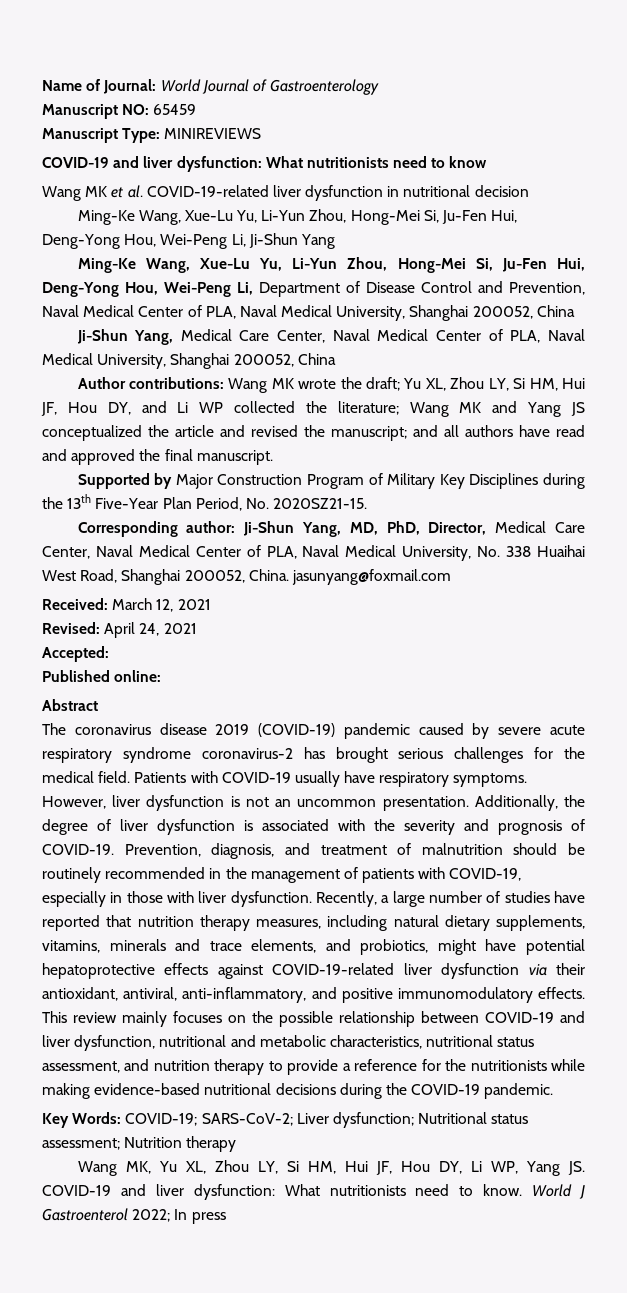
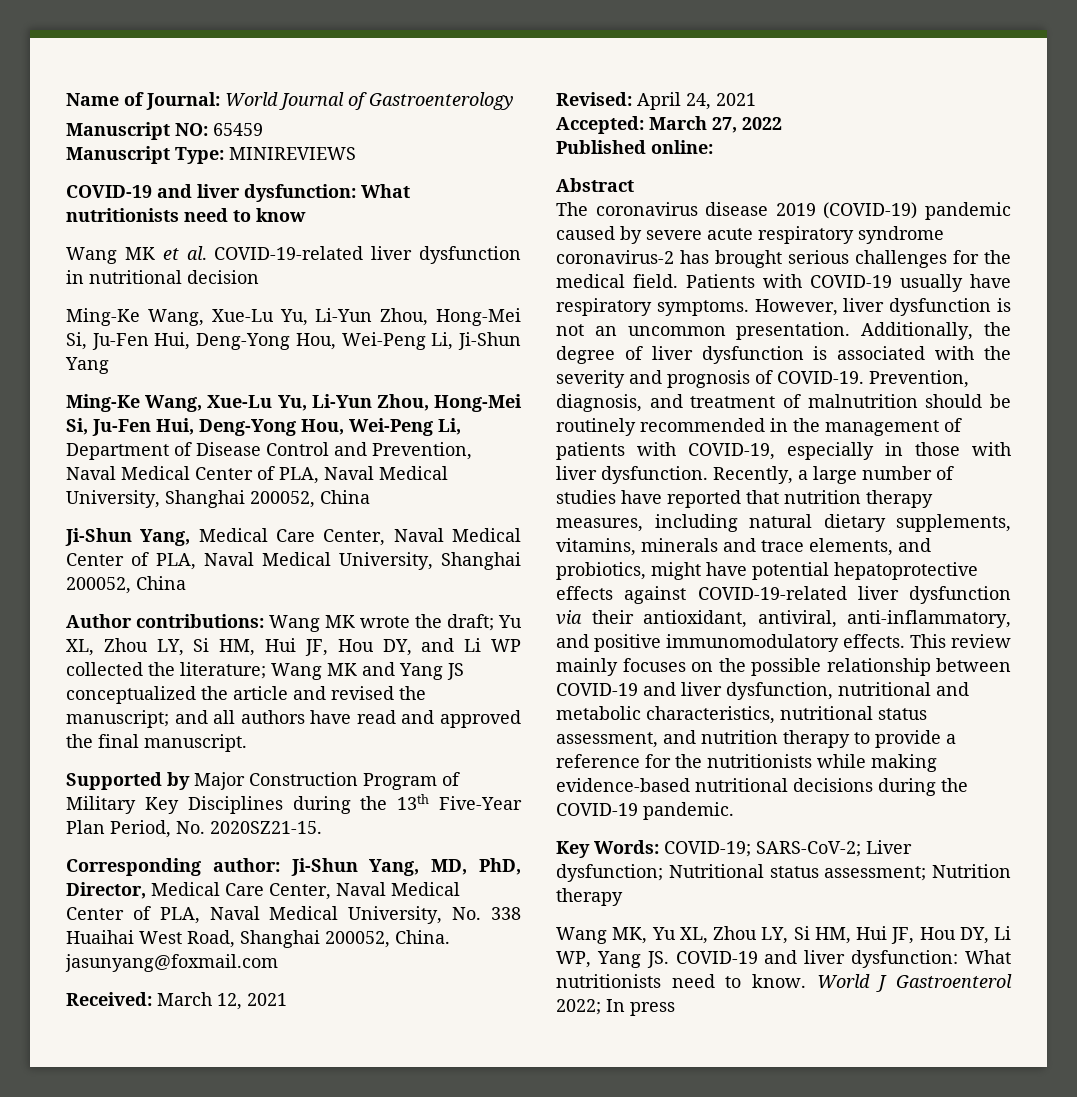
- Accepted:
+ Accepted: March 27, 2022

